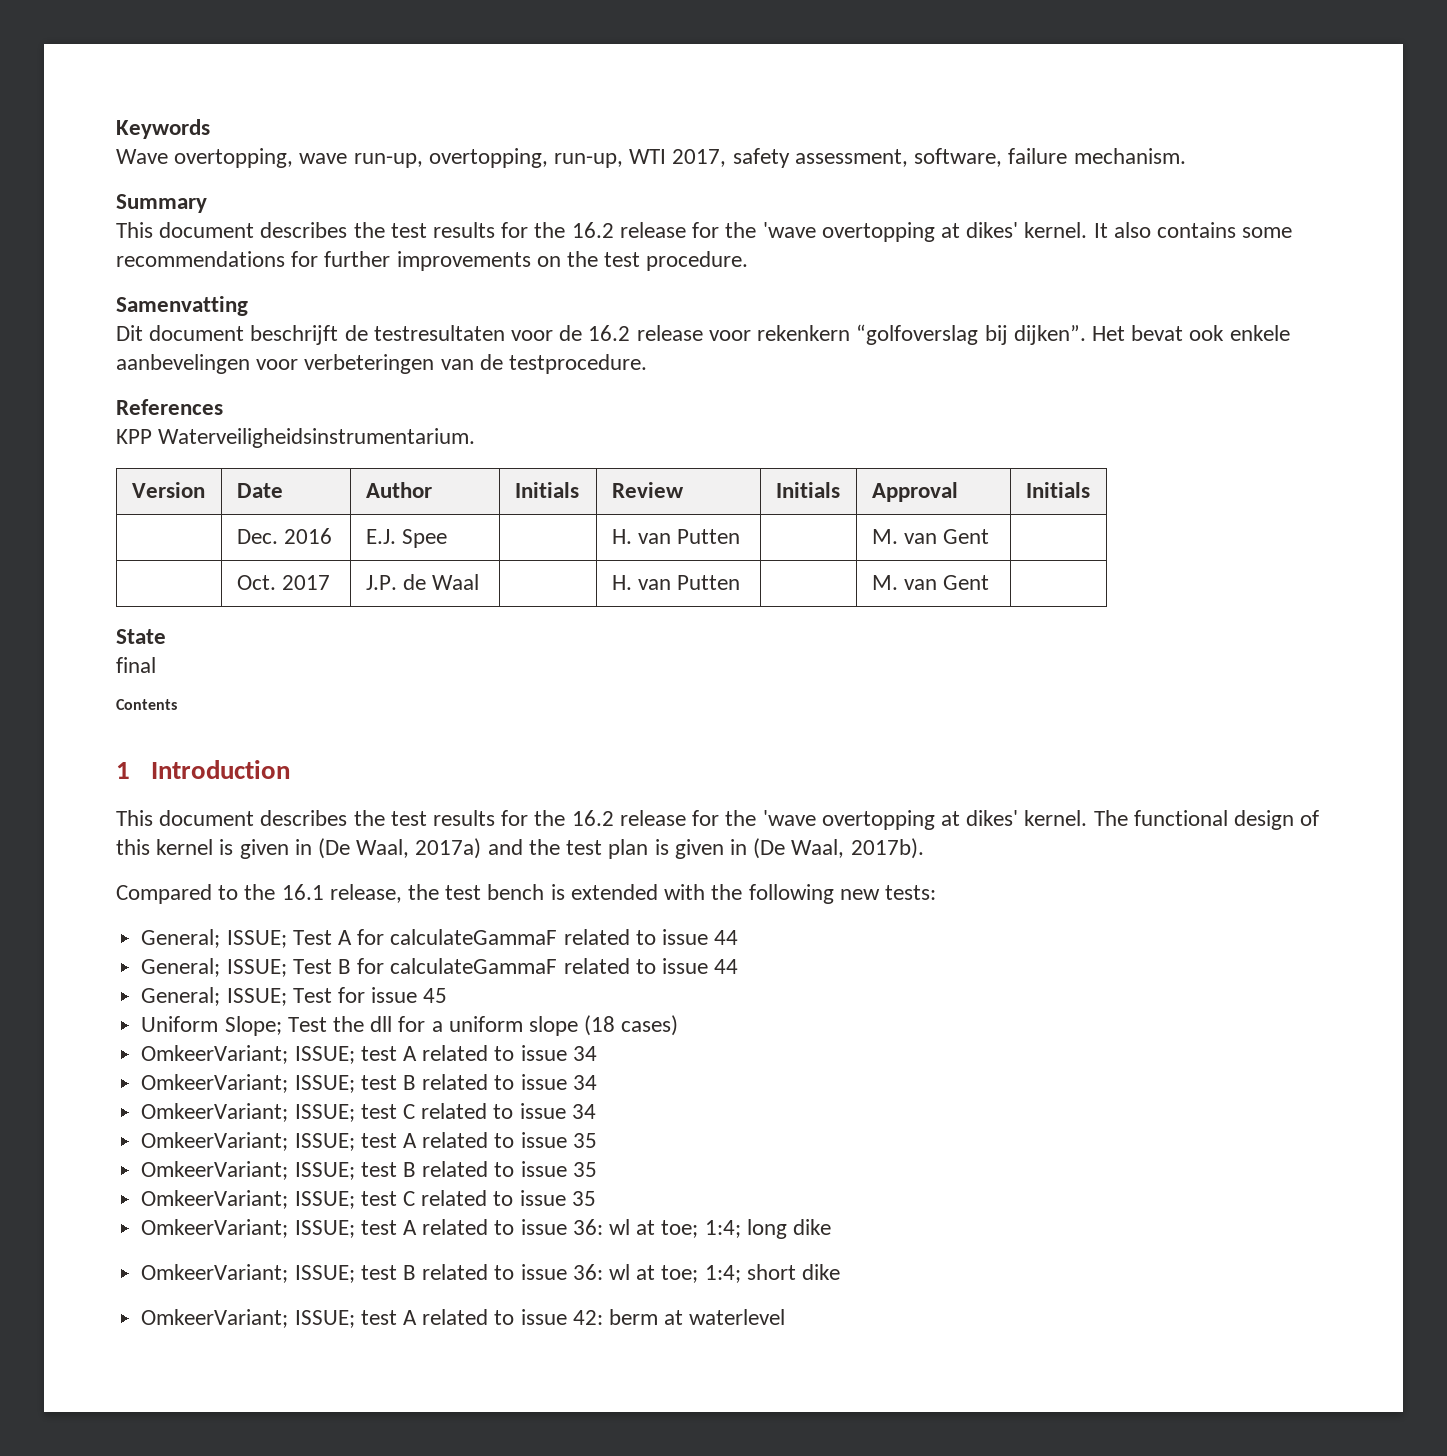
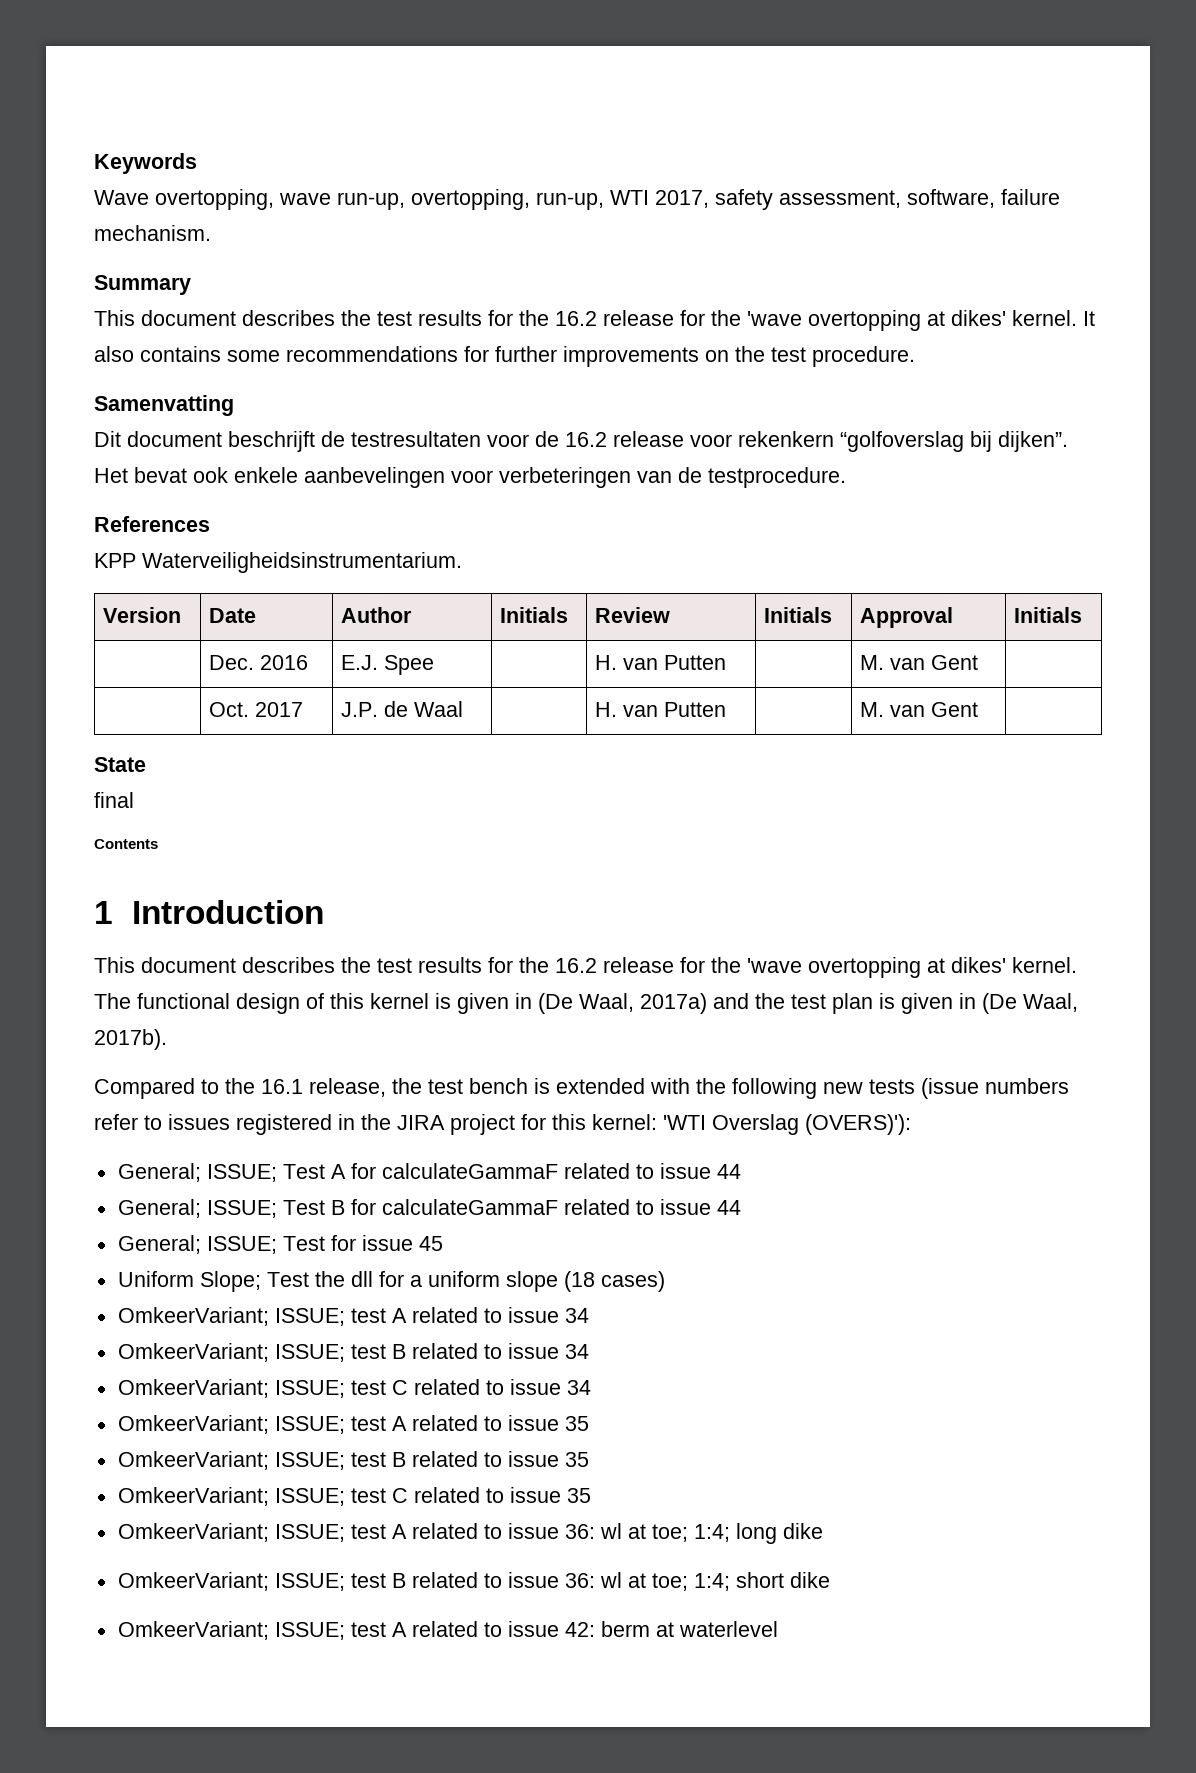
- Compared to the 16.1 release, the test bench is extended with the following new tests:
+ Compared to the 16.1 release, the test bench is extended with the following new tests (issue numbers refer to issues registered in the JIRA project for this kernel: 'WTI Overslag (OVERS)'):

